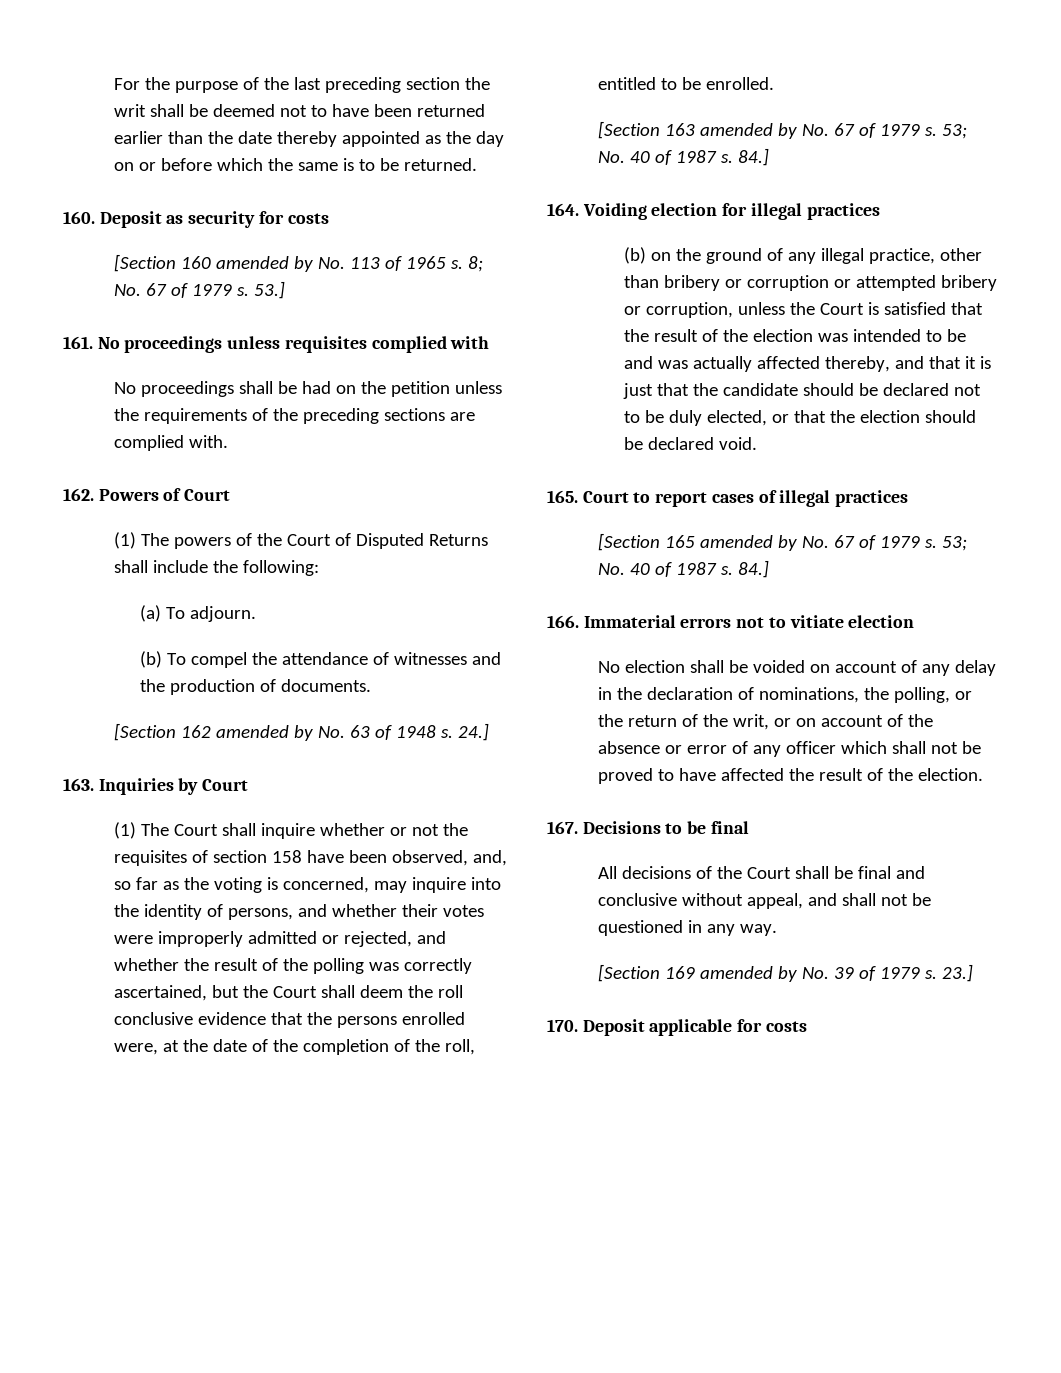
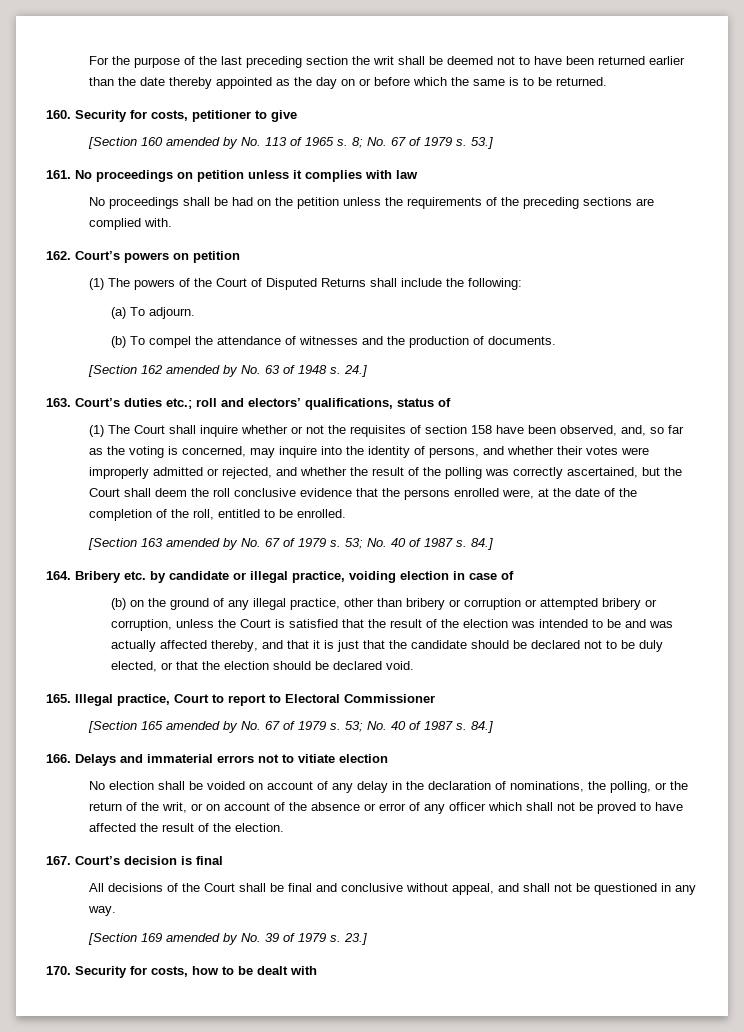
- 160. Deposit as security for costs
+ 160. Security for costs, petitioner to give
- 161. No proceedings unless requisites complied with
+ 161. No proceedings on petition unless it complies with law
- 162. Powers of Court
+ 162. Court’s powers on petition
- 163. Inquiries by Court
+ 163. Court’s duties etc.; roll and electors’ qualifications, status of
- 164. Voiding election for illegal practices
+ 164. Bribery etc. by candidate or illegal practice, voiding election in case of
- 165. Court to report cases of illegal practices
+ 165. Illegal practice, Court to report to Electoral Commissioner
- 166. Immaterial errors not to vitiate election
+ 166. Delays and immaterial errors not to vitiate election
- 167. Decisions to be final
+ 167. Court’s decision is final
- 170. Deposit applicable for costs
+ 170. Security for costs, how to be dealt with

